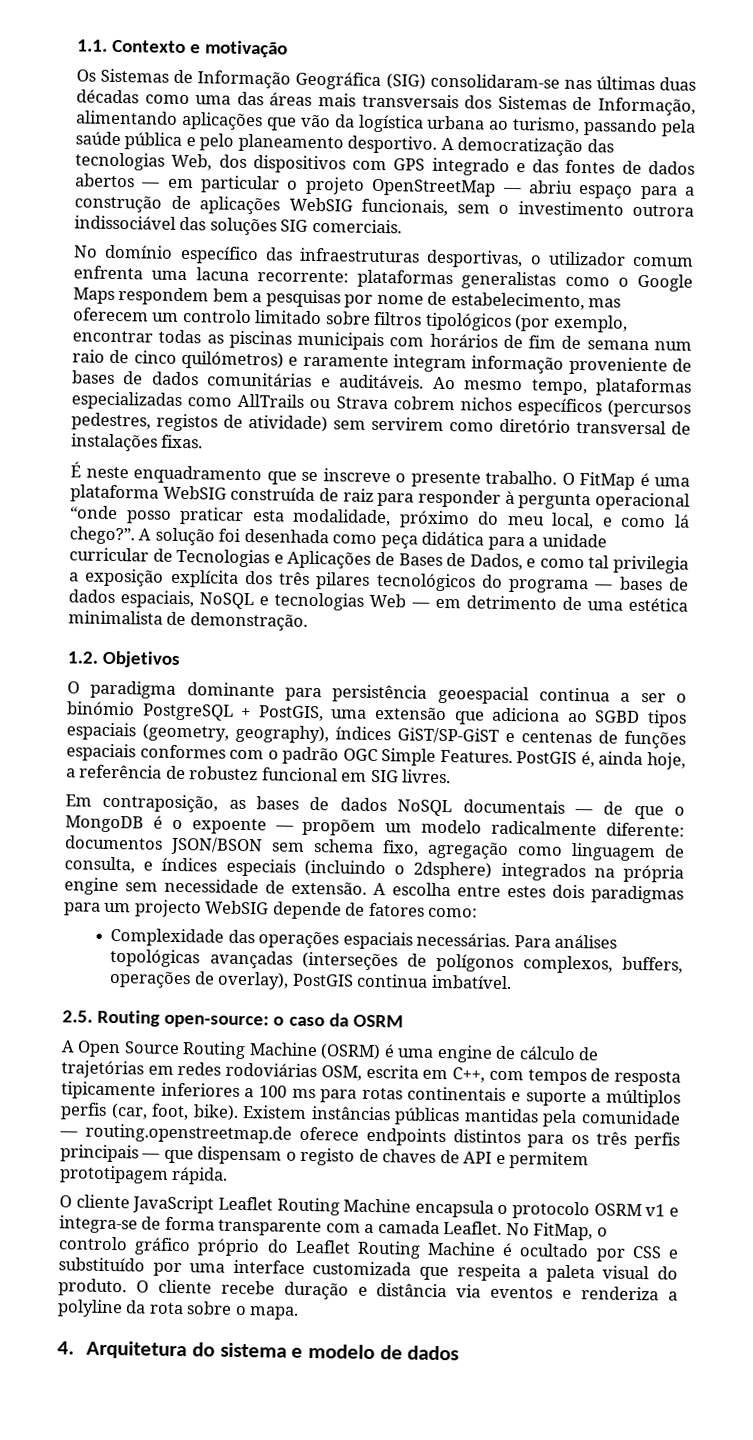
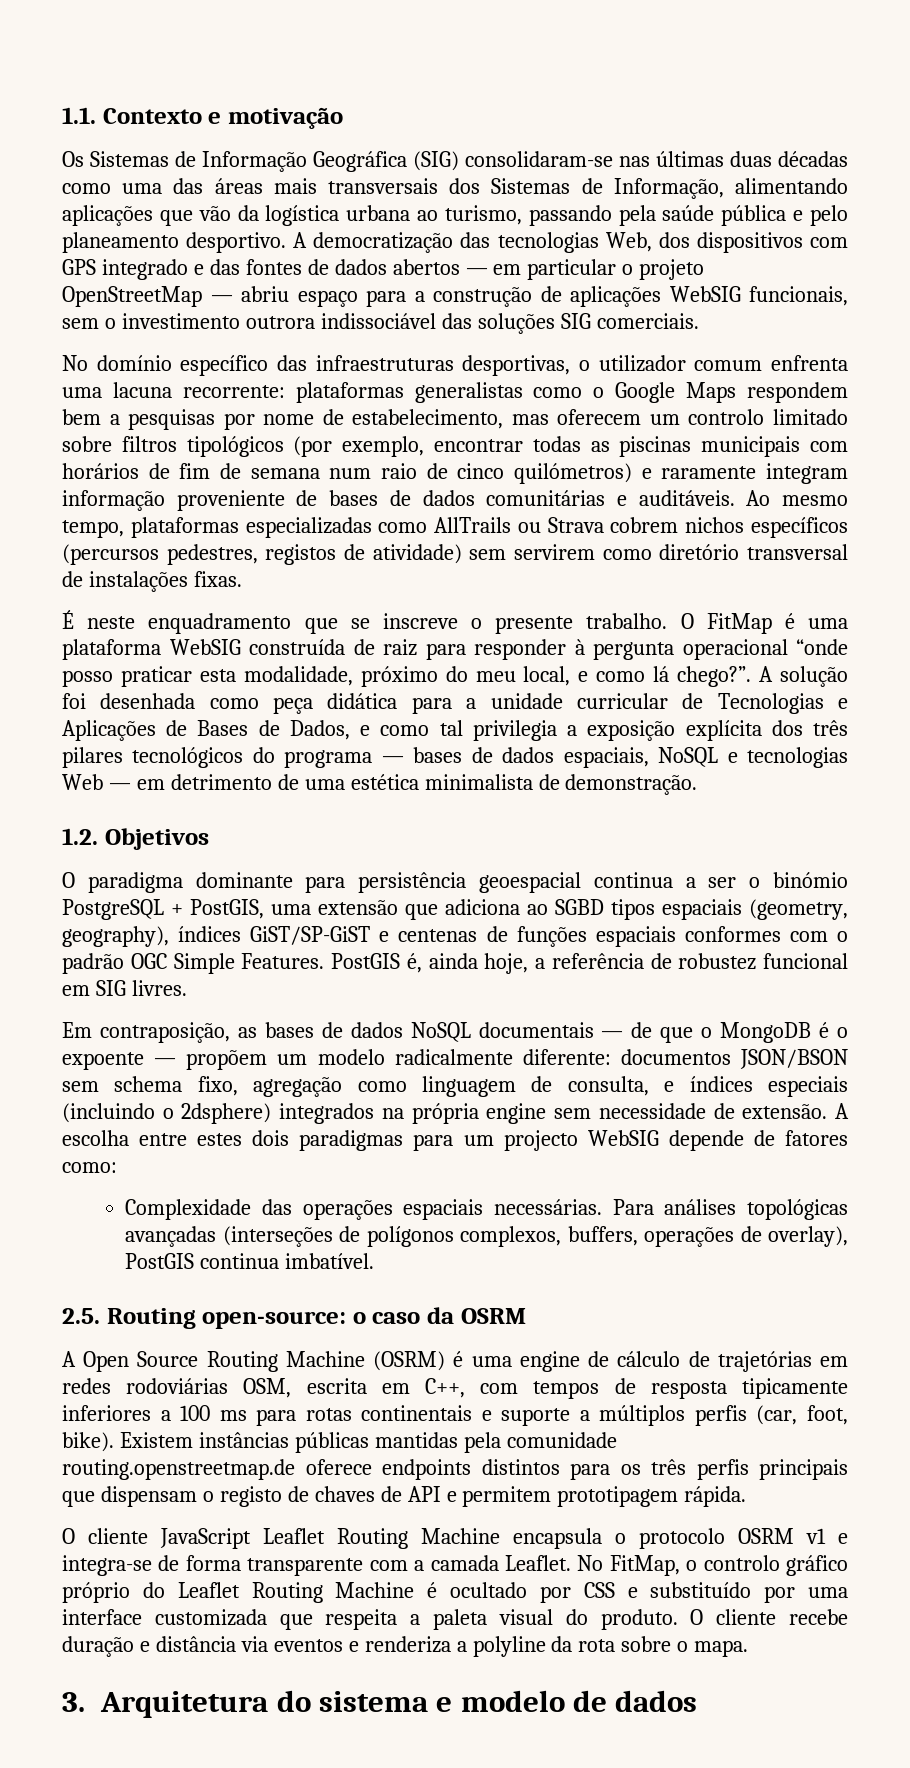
- Existem instâncias públicas mantidas pela comunidade — routing.openstreetmap.de oferece endpoints distintos para os três perfis principais — que dispensam o registo de chaves de API e permitem prototipagem rápida.
+ Existem instâncias públicas mantidas pela comunidade routing.openstreetmap.de oferece endpoints distintos para os três perfis principais que dispensam o registo de chaves de API e permitem prototipagem rápida.
- 4. Arquitetura do sistema e modelo de dados
+ 3. Arquitetura do sistema e modelo de dados

